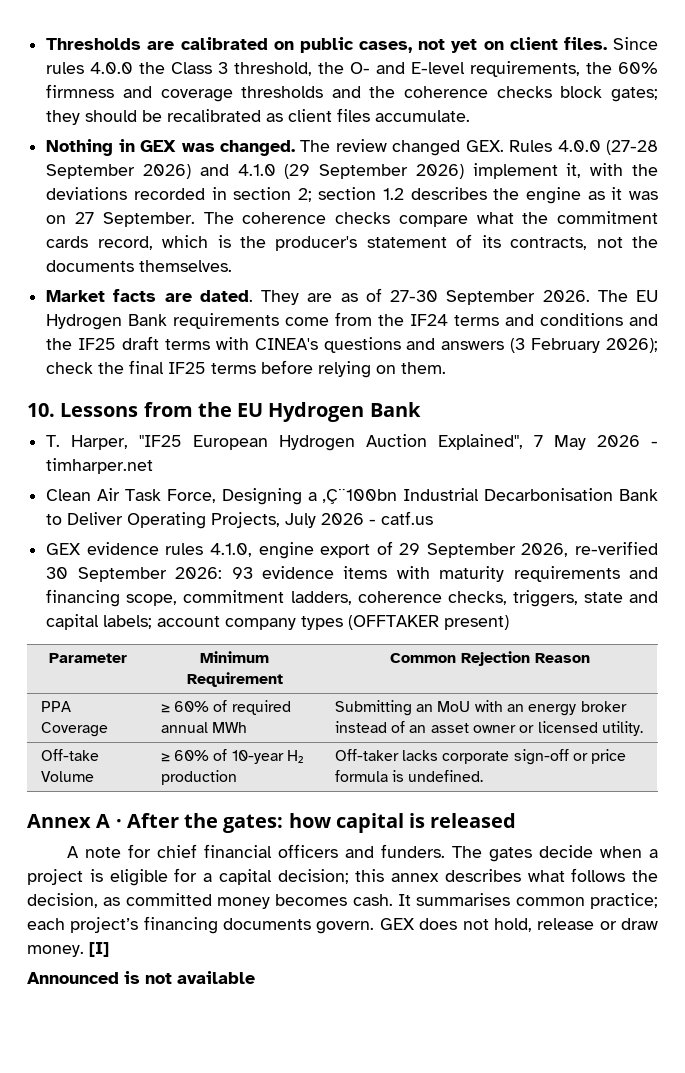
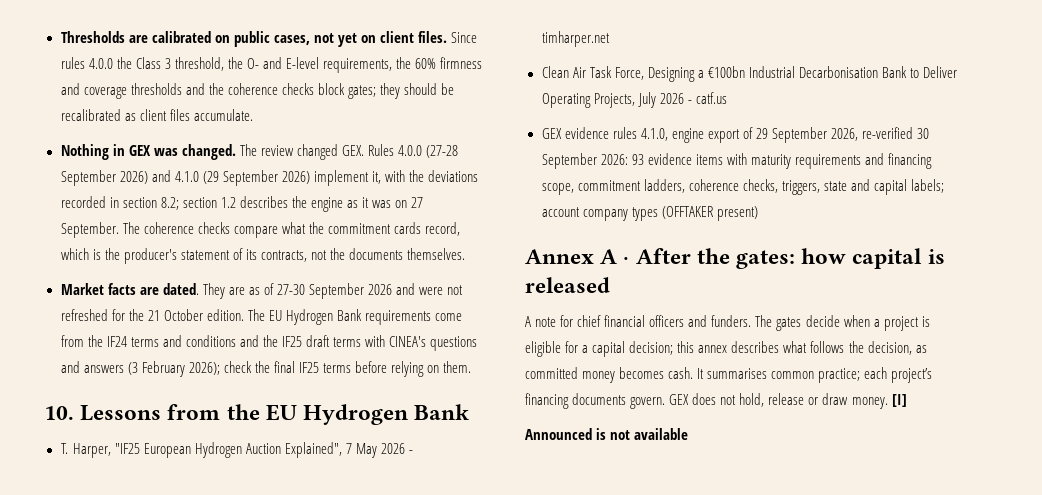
- The review changed GEX. Rules 4.0.0 (27-28 September 2026) and 4.1.0 (29 September 2026) implement it, with the deviations recorded in section 2; section 1.2 describes the engine as it was on 27 September.
+ The review changed GEX. Rules 4.0.0 (27-28 September 2026) and 4.1.0 (29 September 2026) implement it, with the deviations recorded in section 8.2; section 1.2 describes the engine as it was on 27 September.
- They are as of 27-30 September 2026.
+ They are as of 27-30 September 2026 and were not refreshed for the 21 October edition.
- Clean Air Task Force, Designing a ‚Ç¨100bn Industrial Decarbonisation Bank to Deliver Operating Projects, July 2026 - catf.us
+ Clean Air Task Force, Designing a €100bn Industrial Decarbonisation Bank to Deliver Operating Projects, July 2026 - catf.us
- Parameter | Minimum Requirement | Common Rejection Reason
- PPA Coverage | ≥ 60% of required annual MWh | Submitting an MoU with an energy broker instead of an asset owner or licensed utility.
- Off-take Volume | ≥ 60% of 10-year H₂ production | Off-taker lacks corporate sign-off or price formula is undefined.

